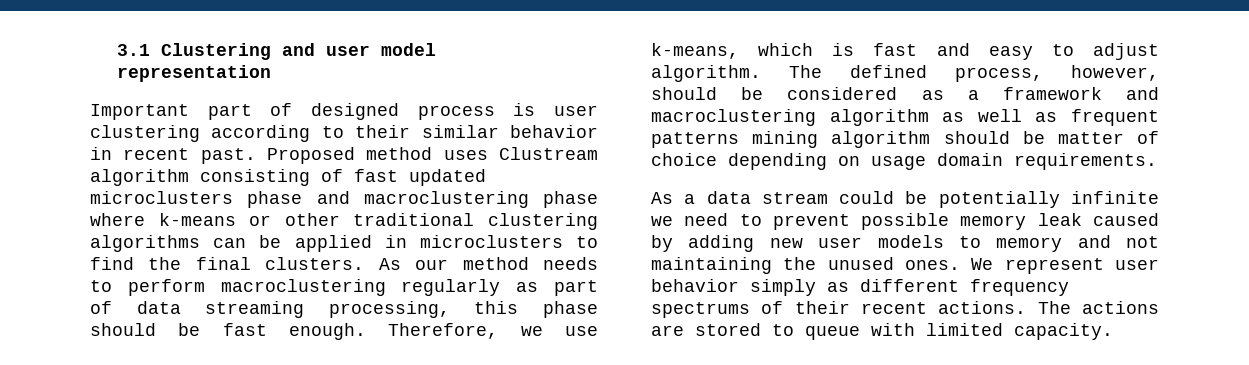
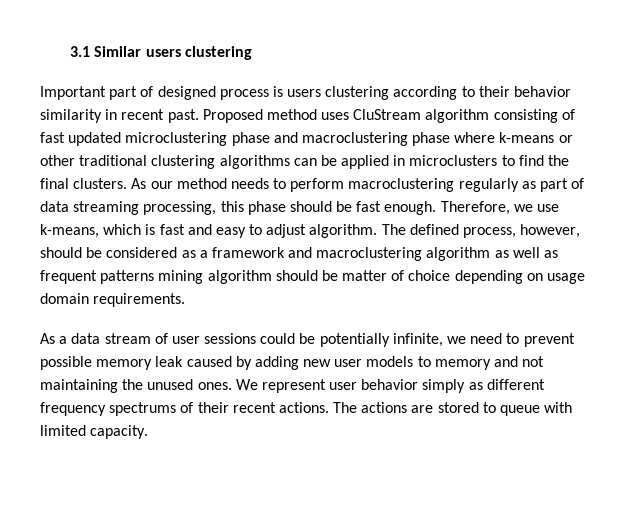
- 3.1 Clustering and user model representation
+ 3.1 Similar users clustering
- Important part of designed process is user clustering according to their similar behavior in recent past.
+ Important part of designed process is users clustering according to their behavior similarity in recent past.
- Proposed method uses Clustream algorithm consisting of fast updated microclusters phase and macroclustering phase where k-means or other traditional clustering algorithms can be applied in microclusters to find the final clusters.
+ Proposed method uses CluStream algorithm consisting of fast updated microclustering phase and macroclustering phase where k-means or other traditional clustering algorithms can be applied in microclusters to find the final clusters.
- As a data stream could be potentially infinite we need to prevent possible memory leak caused by adding new user models to memory and not maintaining the unused ones.
+ As a data stream of user sessions could be potentially infinite, we need to prevent possible memory leak caused by adding new user models to memory and not maintaining the unused ones.

